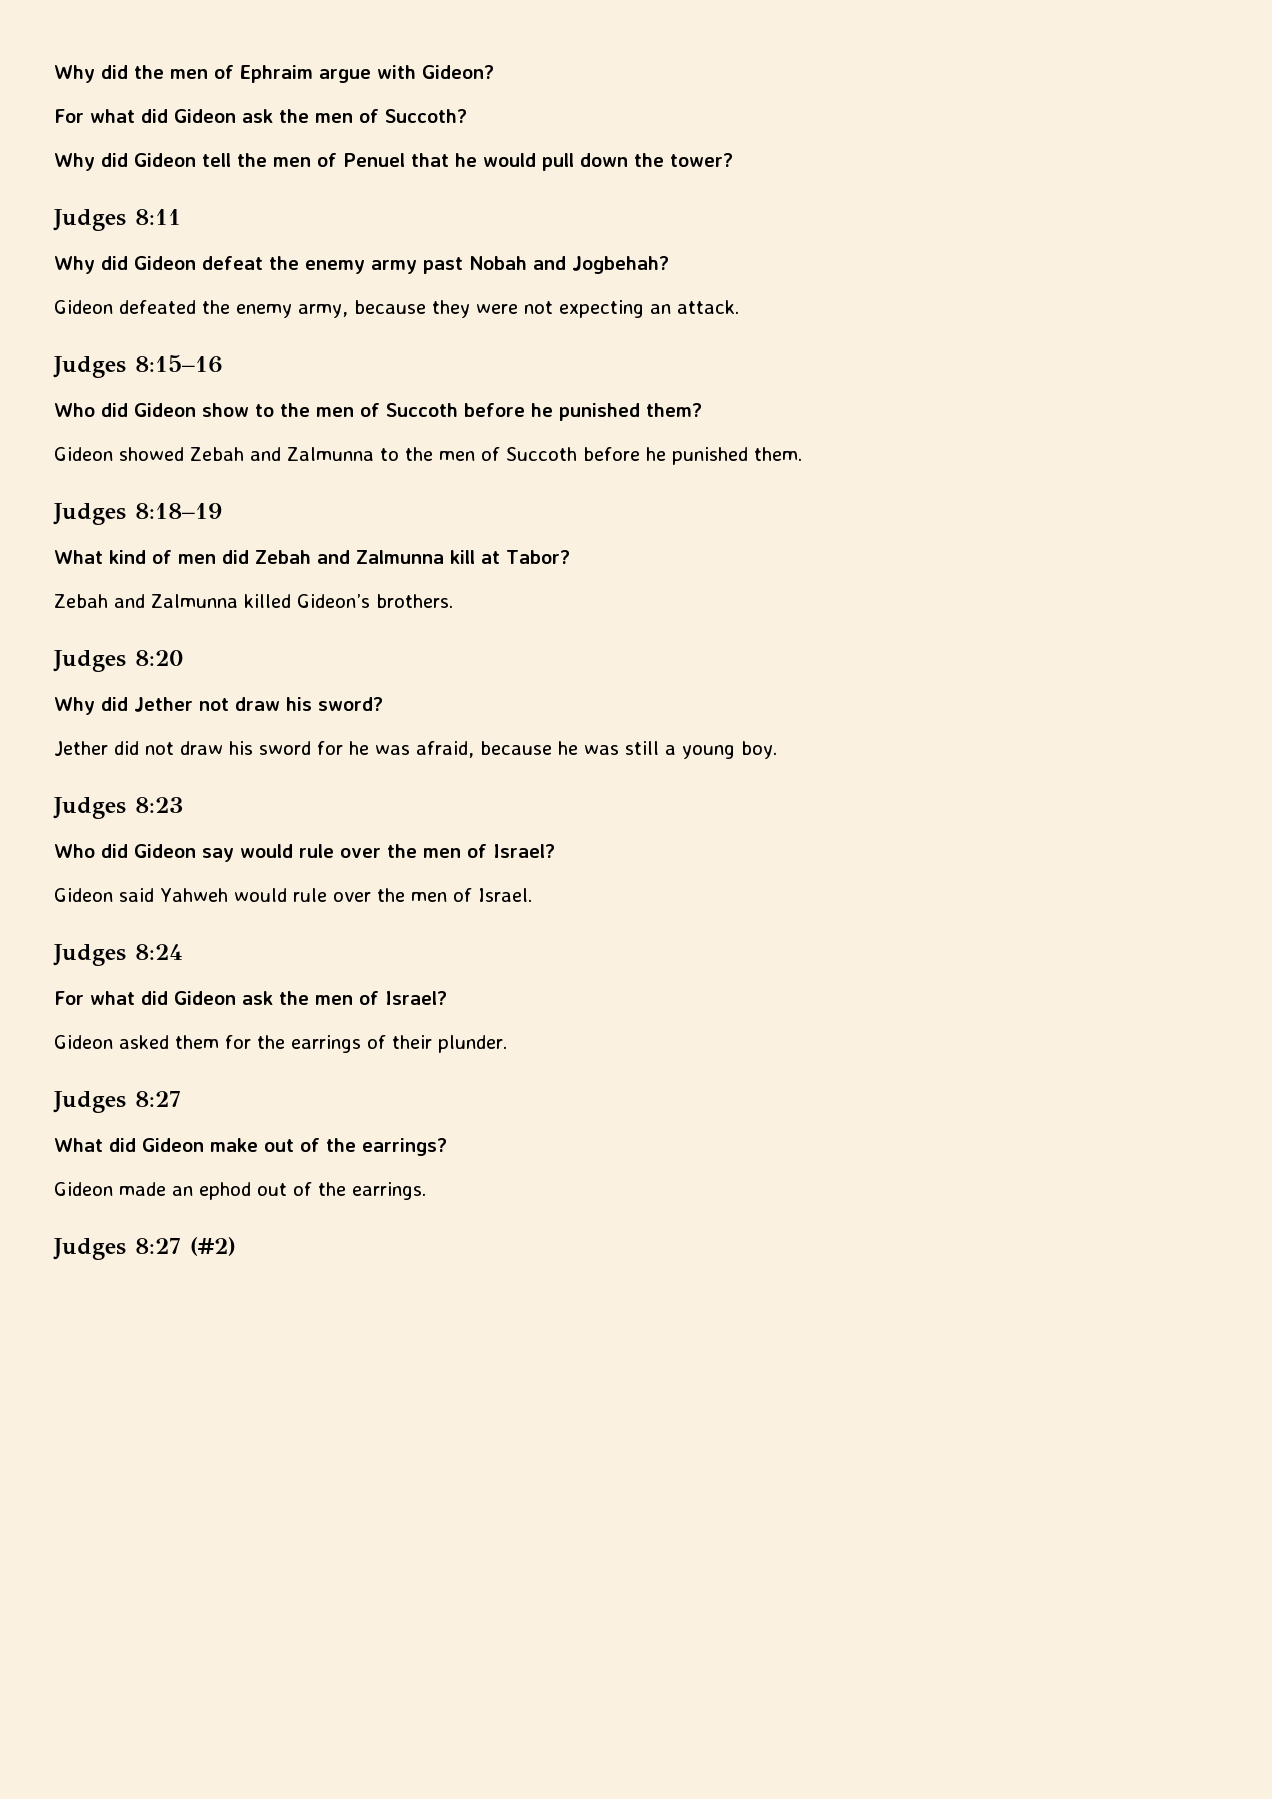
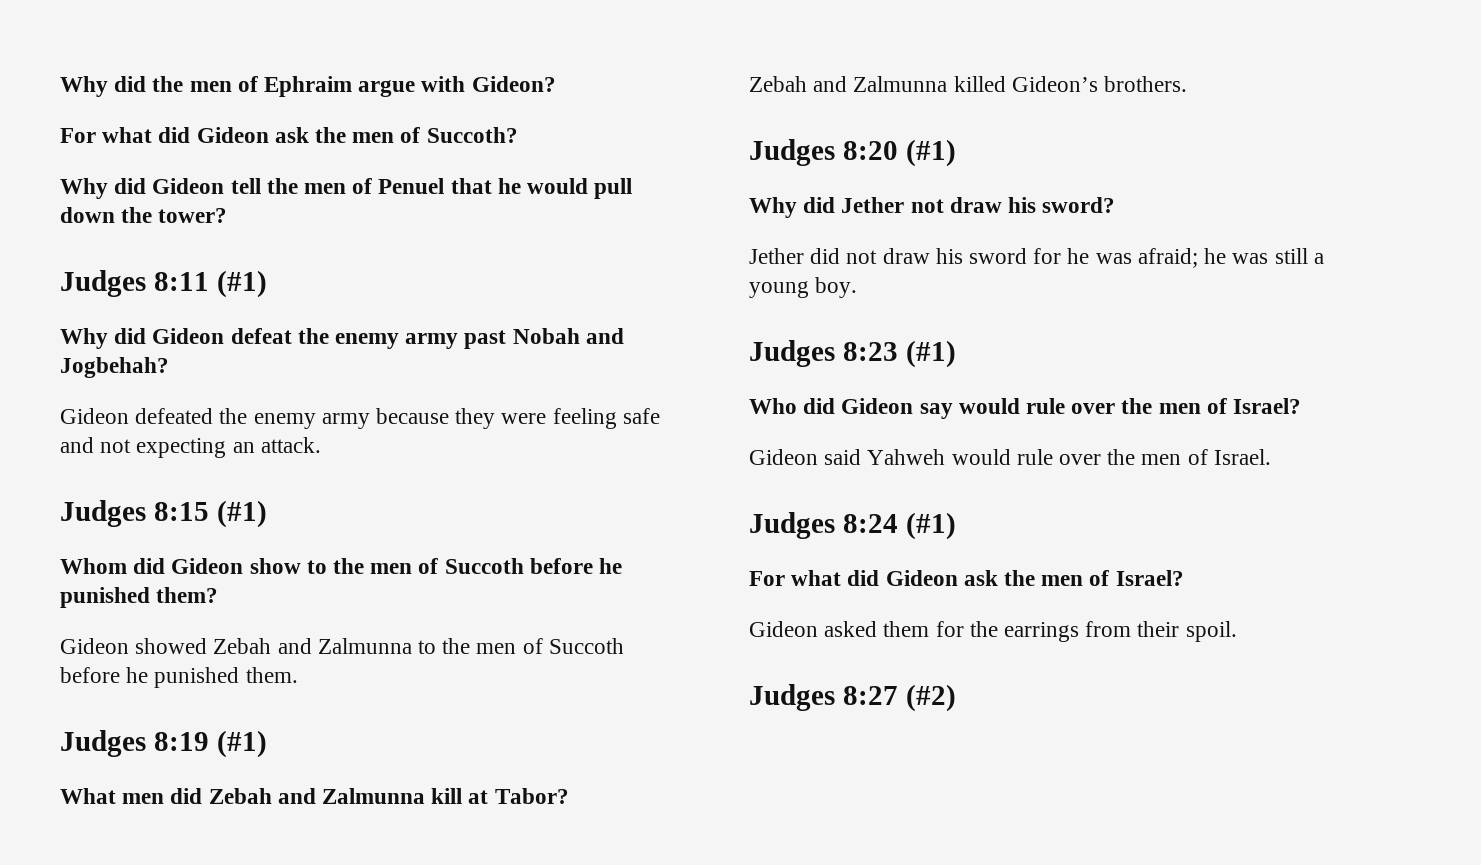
- Judges 8:11
+ Judges 8:11 (#1)
- Gideon defeated the enemy army, because they were not expecting an attack.
+ Gideon defeated the enemy army because they were feeling safe and not expecting an attack.
- Judges 8:15–16
- Who did Gideon show to the men of Succoth before he punished them?
+ Judges 8:15 (#1)
+ Whom did Gideon show to the men of Succoth before he punished them?
- Judges 8:18–19
- What kind of men did Zebah and Zalmunna kill at Tabor?
+ Judges 8:19 (#1)
+ What men did Zebah and Zalmunna kill at Tabor?
- Judges 8:20
+ Judges 8:20 (#1)
- Jether did not draw his sword for he was afraid, because he was still a young boy.
+ Jether did not draw his sword for he was afraid; he was still a young boy.
- Judges 8:23
+ Judges 8:23 (#1)
- Judges 8:24
+ Judges 8:24 (#1)
- Gideon asked them for the earrings of their plunder.
- Judges 8:27
- What did Gideon make out of the earrings?
- Gideon made an ephod out of the earrings.
+ Gideon asked them for the earrings from their spoil.

